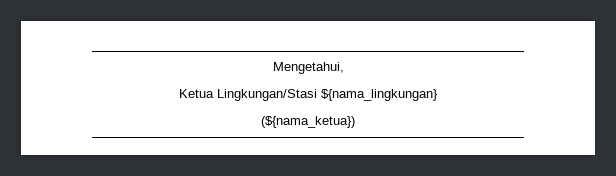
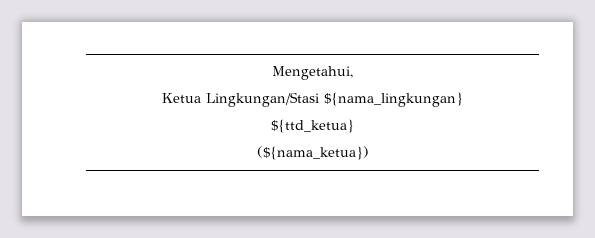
  Mengetahui,
  Ketua Lingkungan/Stasi ${nama_lingkungan}
+ ${ttd_ketua}

